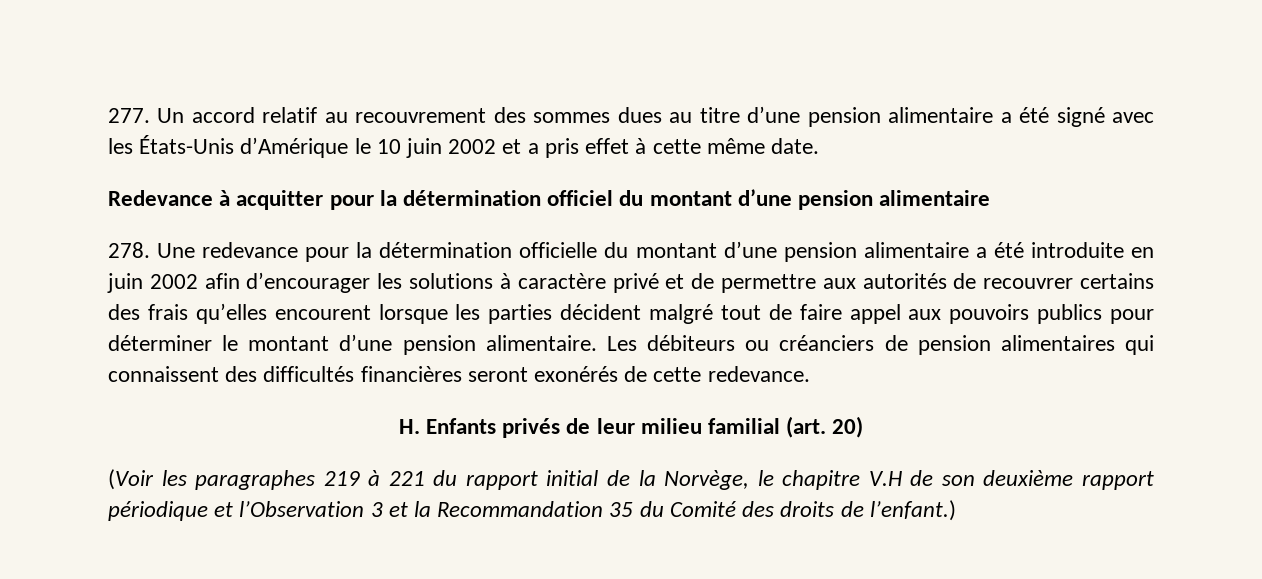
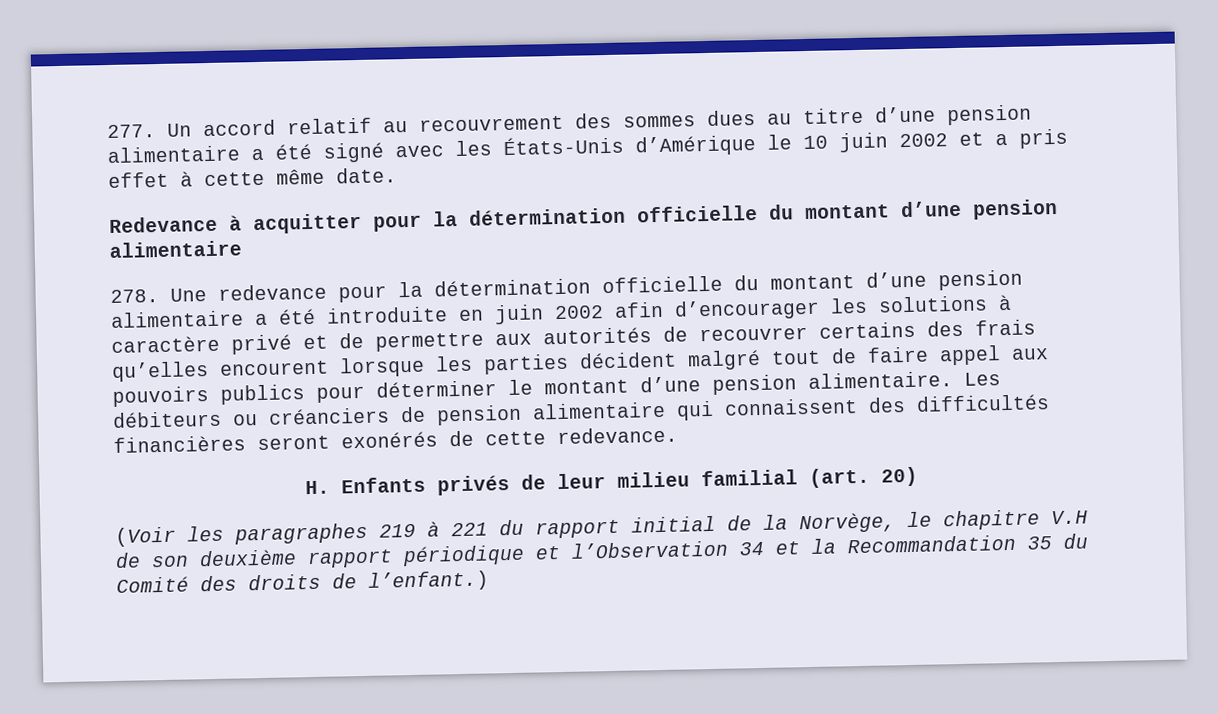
- Redevance à acquitter pour la détermination officiel du montant d’une pension alimentaire
+ Redevance à acquitter pour la détermination officielle du montant d’une pension alimentaire
- Les débiteurs ou créanciers de pension alimentaires qui connaissent des difficultés financières seront exonérés de cette redevance.
+ Les débiteurs ou créanciers de pension alimentaire qui connaissent des difficultés financières seront exonérés de cette redevance.
- (Voir les paragraphes 219 à 221 du rapport initial de la Norvège, le chapitre V.H de son deuxième rapport périodique et l’Observation 3 et la Recommandation 35 du Comité des droits de l’enfant.)
+ (Voir les paragraphes 219 à 221 du rapport initial de la Norvège, le chapitre V.H de son deuxième rapport périodique et l’Observation 34 et la Recommandation 35 du Comité des droits de l’enfant.)

